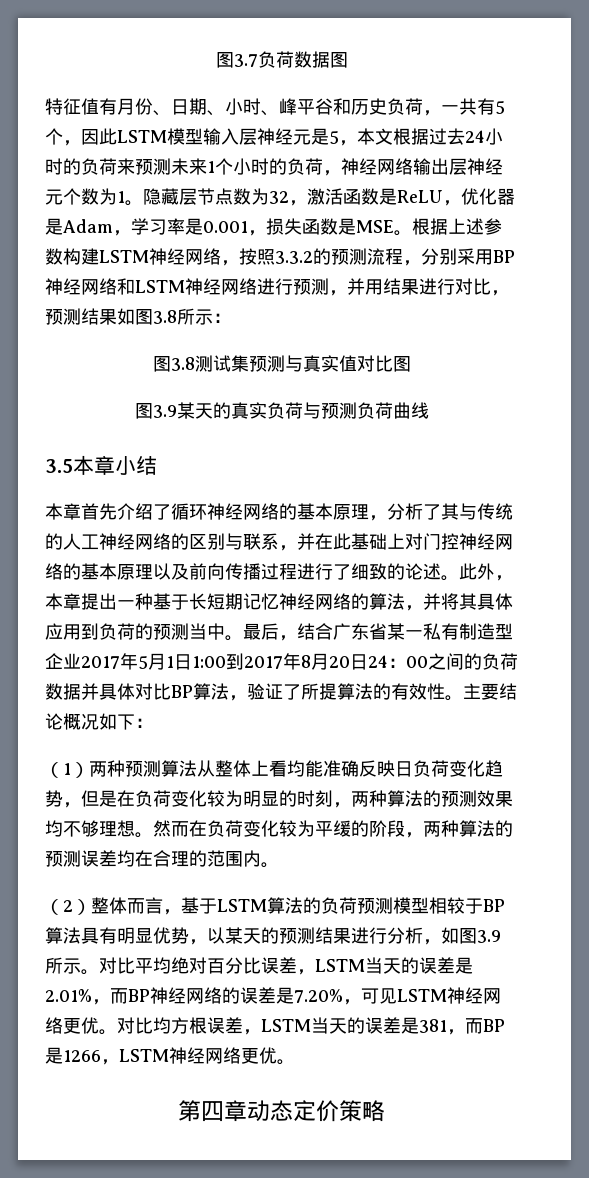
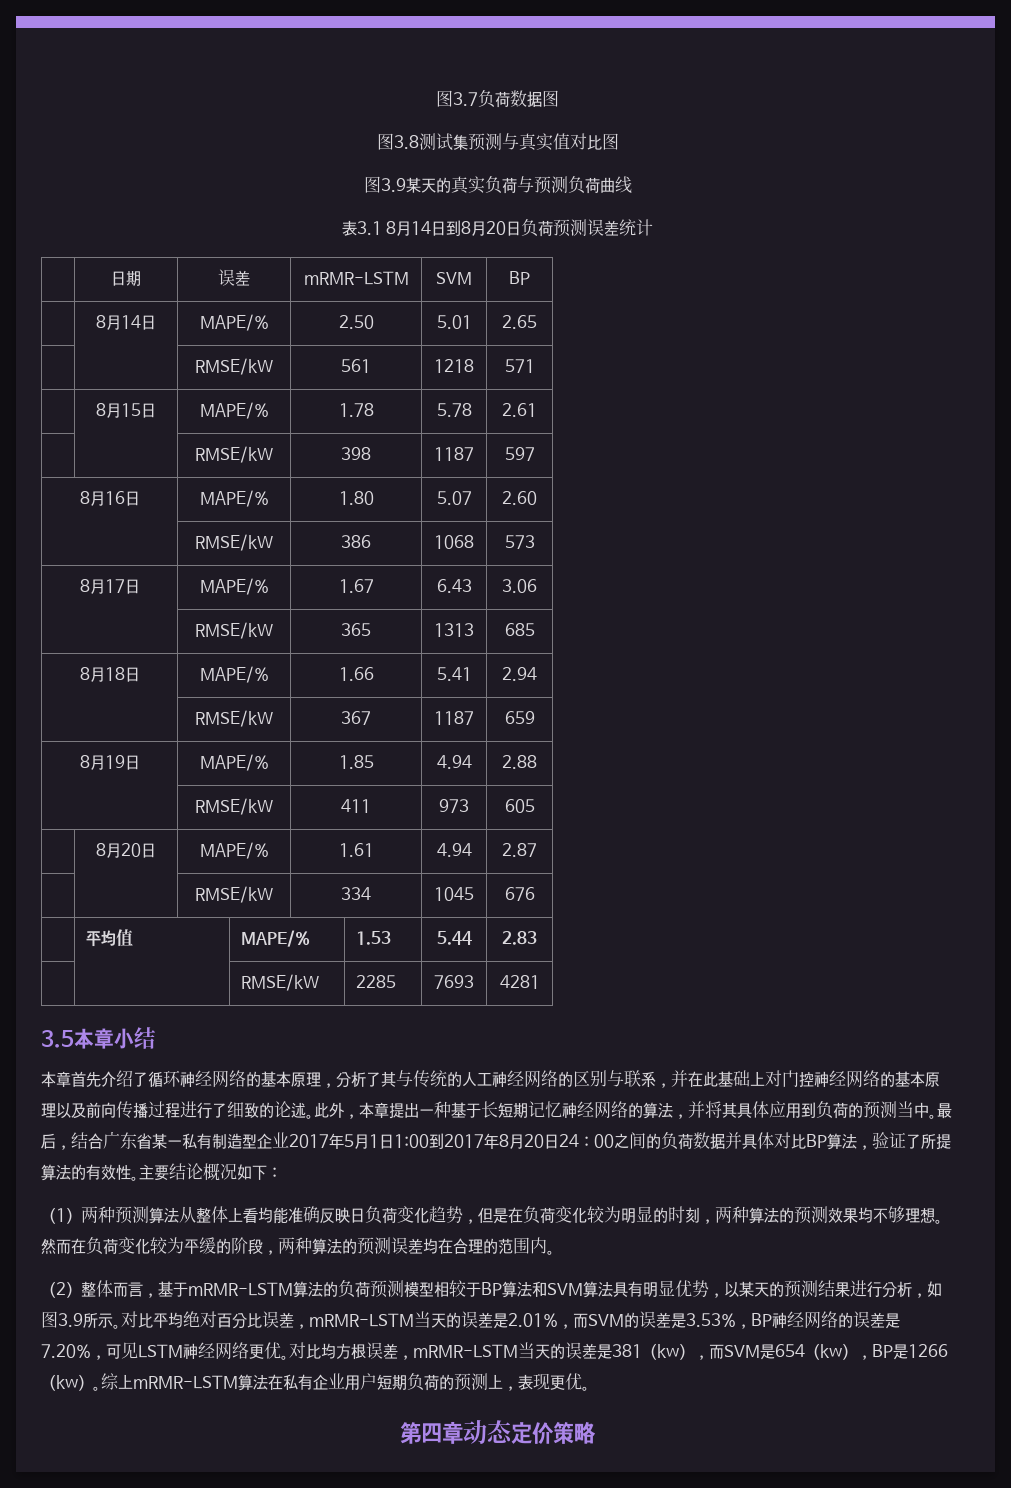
- 特征值有月份、日期、小时、峰平谷和历史负荷，一共有5个，因此LSTM模型输入层神经元是5，本文根据过去24小时的负荷来预测未来1个小时的负荷，神经网络输出层神经元个数为1。隐藏层节点数为32，激活函数是ReLU，优化器是Adam，学习率是0.001，损失函数是MSE。根据上述参数构建LSTM神经网络，按照3.3.2的预测流程，分别采用BP神经网络和LSTM神经网络进行预测，并用结果进行对比，预测结果如图3.8所示：
+ 表3.1 8月14日到8月20日负荷预测误差统计
+ | 日期 | 误差 | mRMR-LSTM | SVM | BP
+ | 8月14日 | MAPE/% | 2.50 | 5.01 | 2.65
+ | | RMSE/kW | 561 | 1218 | 571
+ | 8月15日 | MAPE/% | 1.78 | 5.78 | 2.61
+ | | RMSE/kW | 398 | 1187 | 597
+ 8月16日 | MAPE/% | 1.80 | 5.07 | 2.60
+ | RMSE/kW | 386 | 1068 | 573
+ 8月17日 | MAPE/% | 1.67 | 6.43 | 3.06
+ | RMSE/kW | 365 | 1313 | 685
+ 8月18日 | MAPE/% | 1.66 | 5.41 | 2.94
+ | RMSE/kW | 367 | 1187 | 659
+ 8月19日 | MAPE/% | 1.85 | 4.94 | 2.88
+ | RMSE/kW | 411 | 973 | 605
+ | 8月20日 | MAPE/% | 1.61 | 4.94 | 2.87
+ | | RMSE/kW | 334 | 1045 | 676
+ | 平均值 | MAPE/% | 1.53 | 5.44 | 2.83
+ | | RMSE/kW | 2285 | 7693 | 4281
- （2）整体而言，基于LSTM算法的负荷预测模型相较于BP算法具有明显优势，以某天的预测结果进行分析，如图3.9所示。
+ （2）整体而言，基于mRMR-LSTM算法的负荷预测模型相较于BP算法和SVM算法具有明显优势，以某天的预测结果进行分析，如图3.9所示。
- 对比平均绝对百分比误差，LSTM当天的误差是2.01%，而BP神经网络的误差是7.20%，可见LSTM神经网络更优。
+ 对比平均绝对百分比误差，mRMR-LSTM当天的误差是2.01%，而SVM的误差是3.53%，BP神经网络的误差是7.20%，可见LSTM神经网络更优。
- 对比均方根误差，LSTM当天的误差是381，而BP是1266，LSTM神经网络更优。
+ 对比均方根误差，mRMR-LSTM当天的误差是381（kw），而SVM是654（kw），BP是1266（kw）。综上mRMR-LSTM算法在私有企业用户短期负荷的预测上，表现更优。

